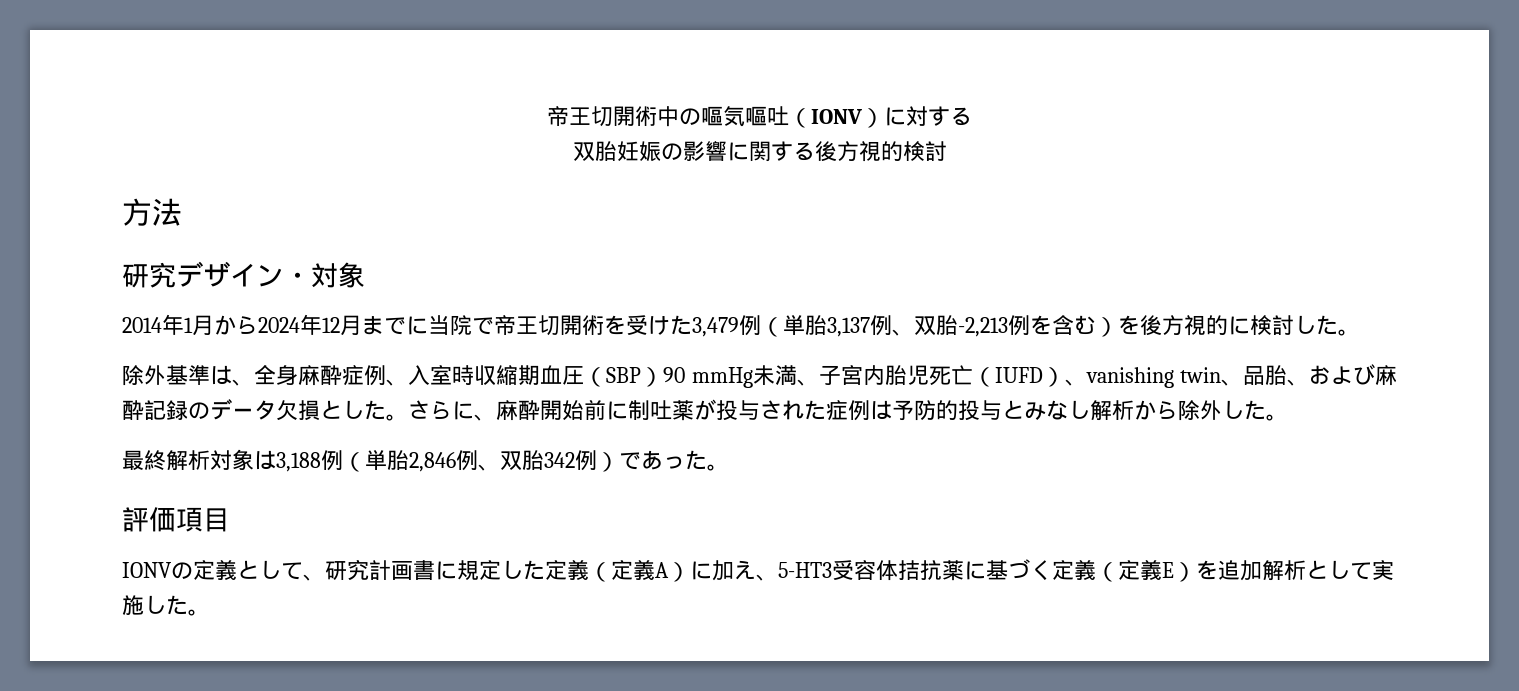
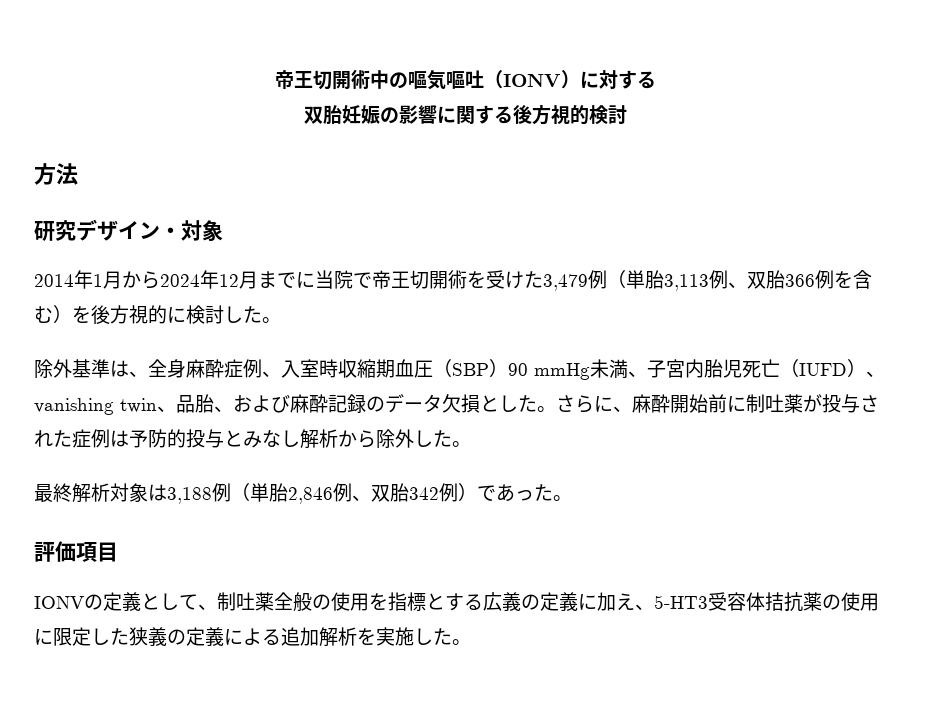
- 2014年1月から2024年12月までに当院で帝王切開術を受けた3,479例（単胎3,137例、双胎-2,213例を含む）を後方視的に検討した。
+ 2014年1月から2024年12月までに当院で帝王切開術を受けた3,479例（単胎3,113例、双胎366例を含む）を後方視的に検討した。
- IONVの定義として、研究計画書に規定した定義（定義A）に加え、5-HT3受容体拮抗薬に基づく定義（定義E）を追加解析として実施した。
+ IONVの定義として、制吐薬全般の使用を指標とする広義の定義に加え、5-HT3受容体拮抗薬の使用に限定した狭義の定義による追加解析を実施した。

